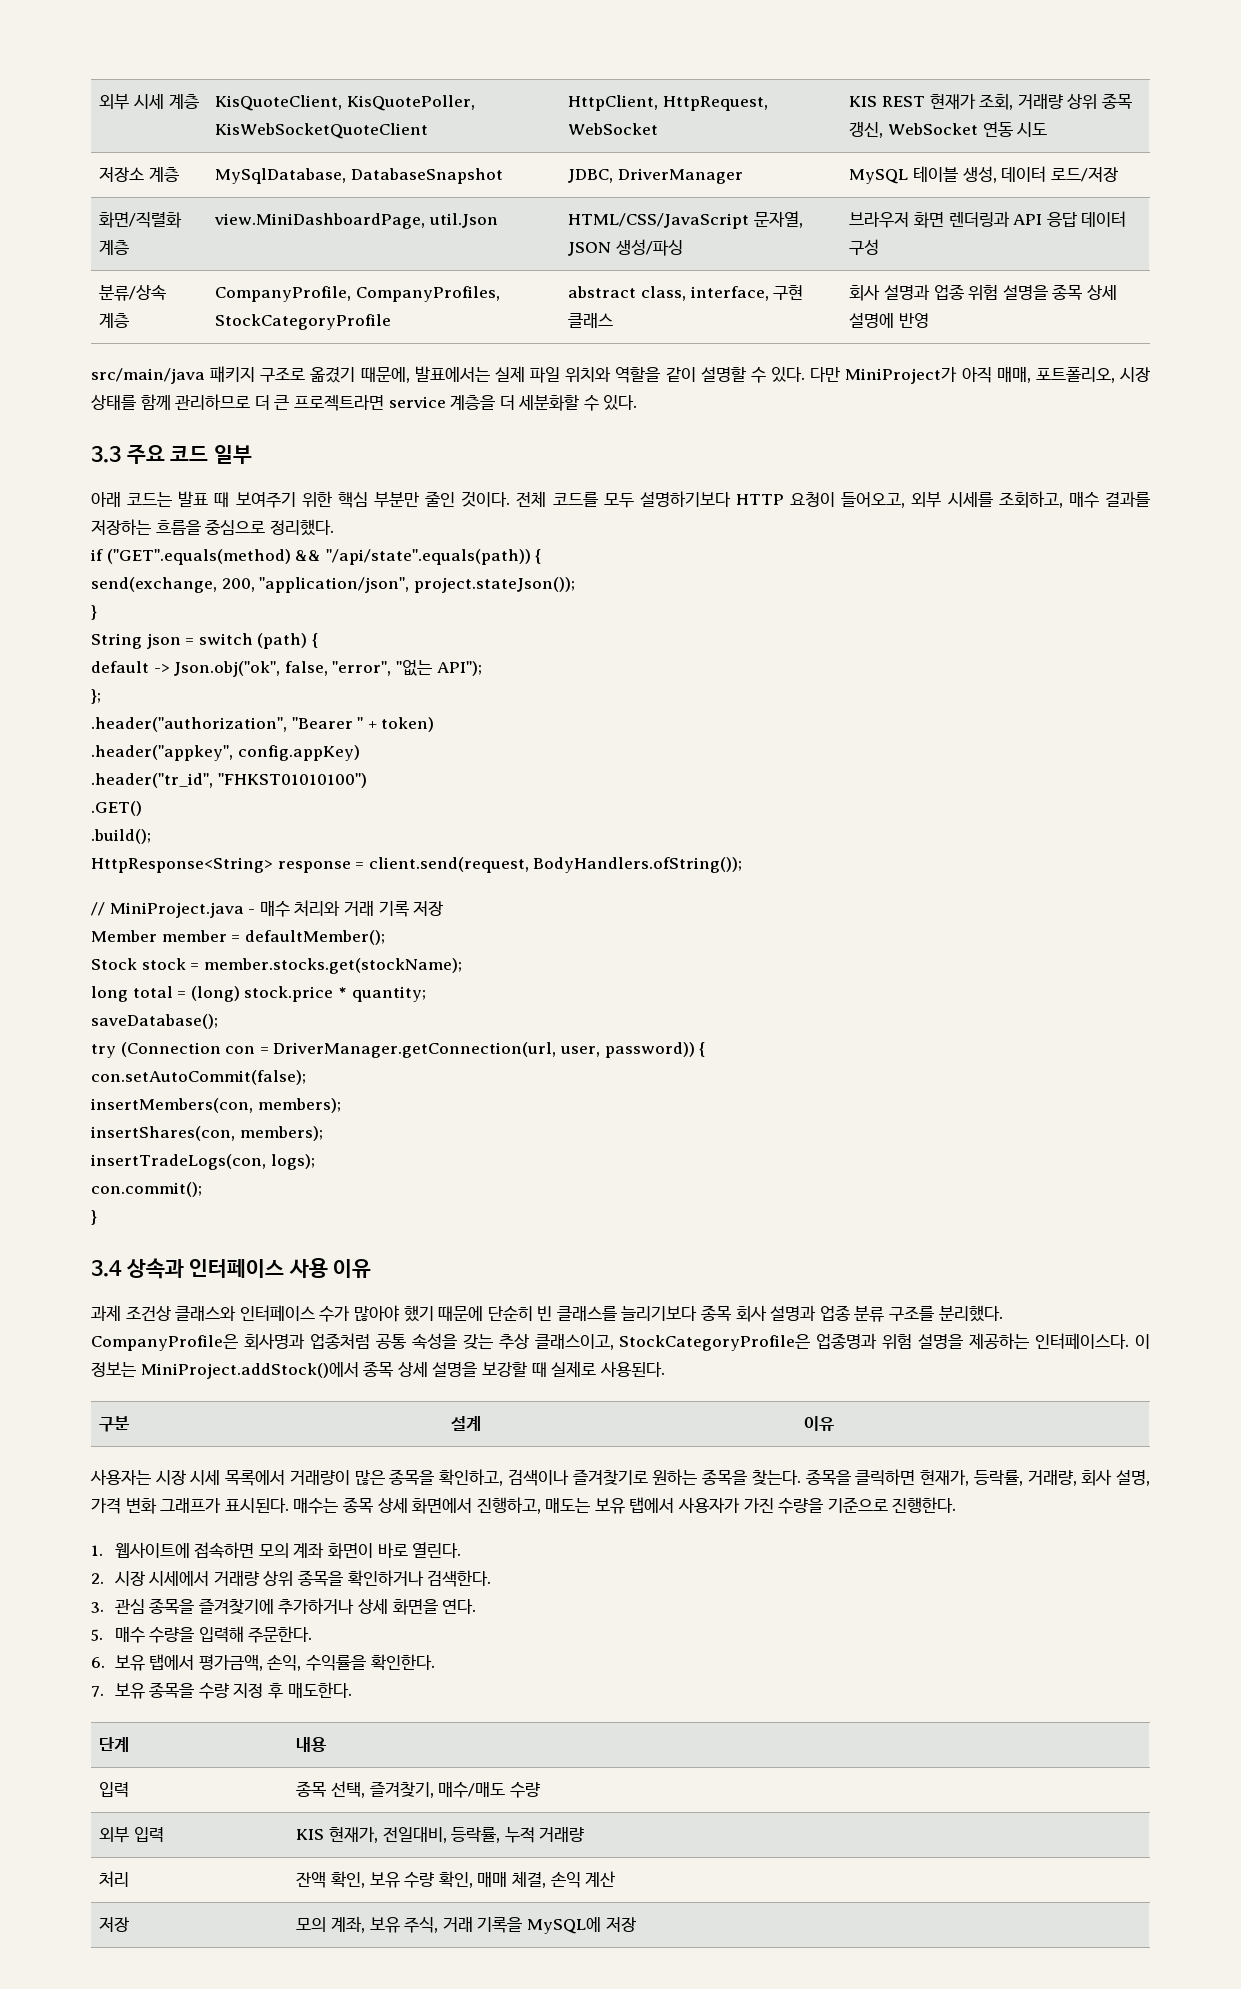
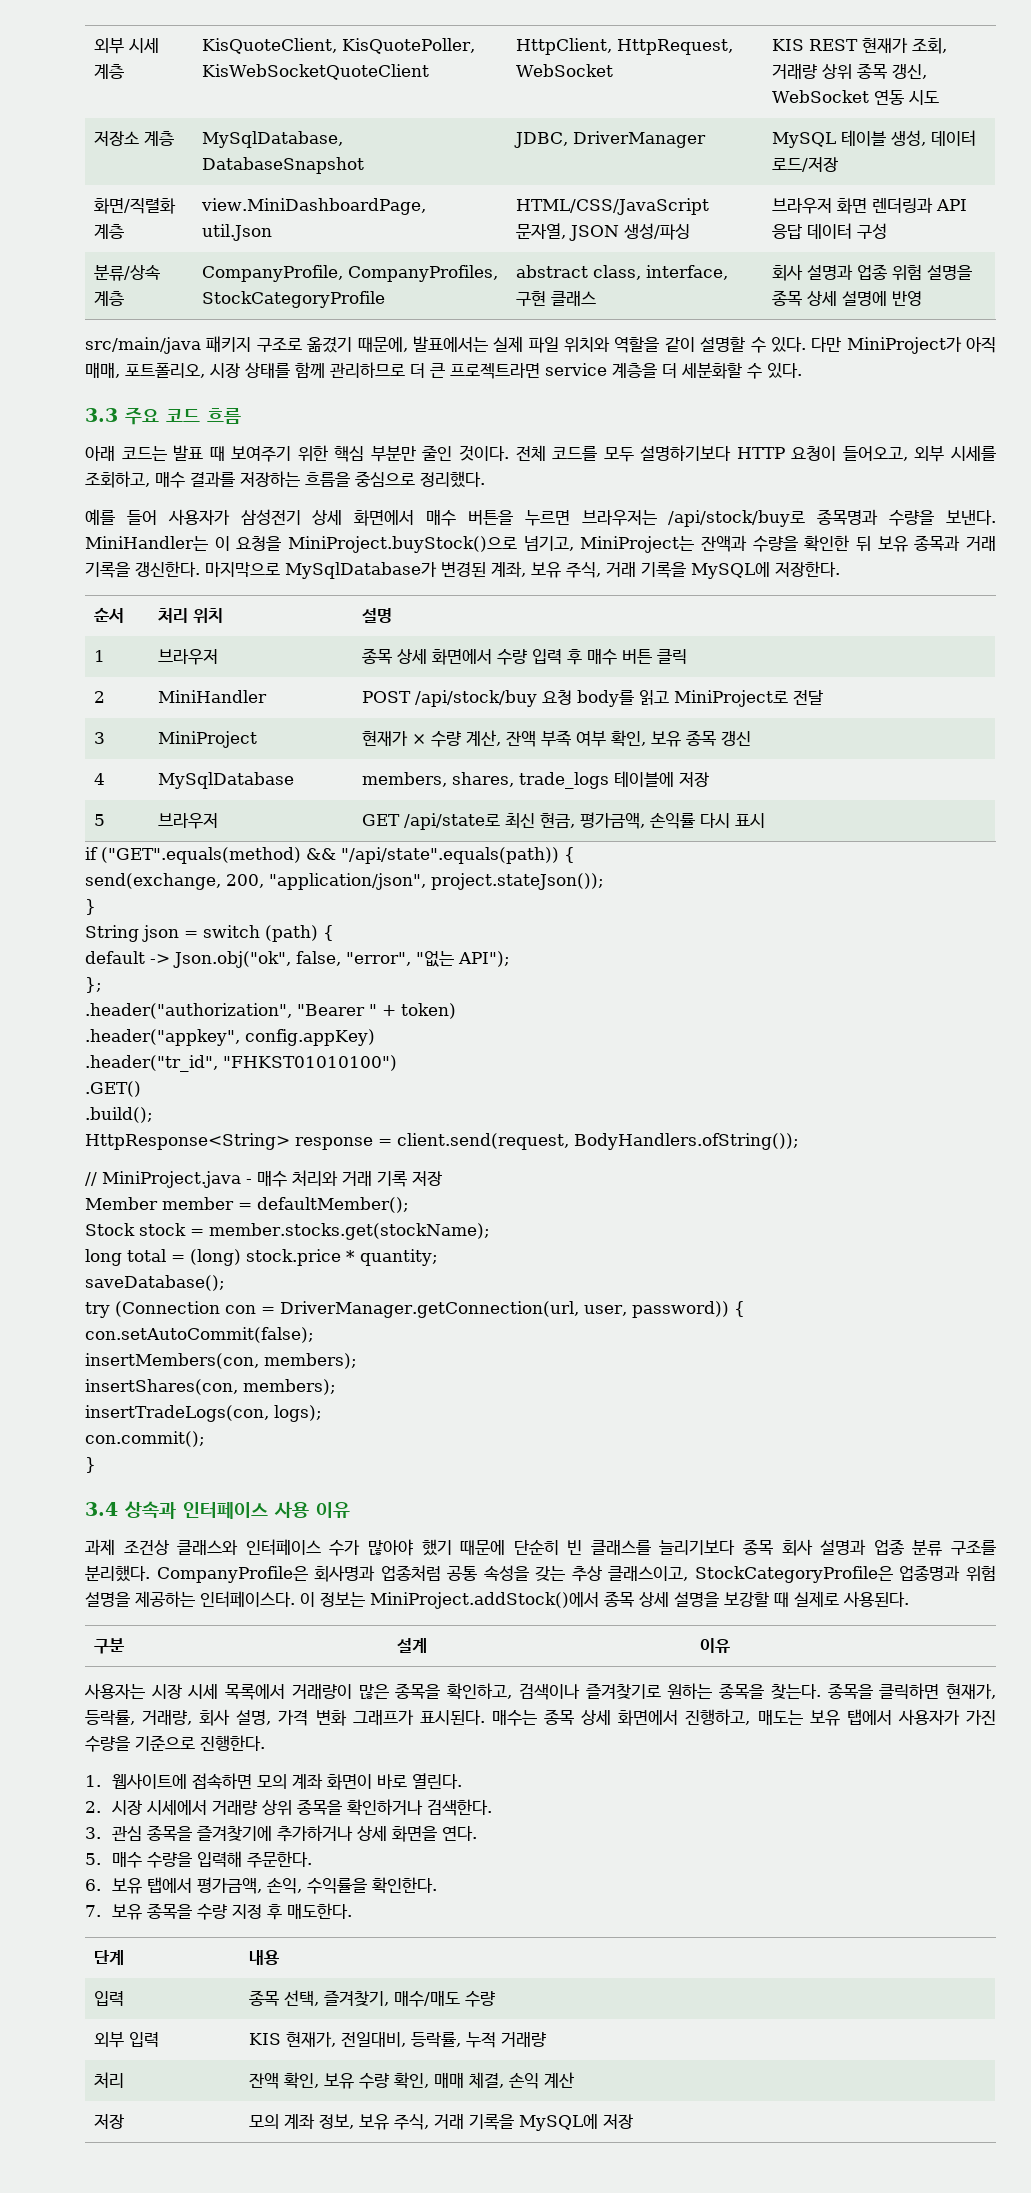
- 3.3 주요 코드 일부
+ 3.3 주요 코드 흐름
+ 예를 들어 사용자가 삼성전기 상세 화면에서 매수 버튼을 누르면 브라우저는 /api/stock/buy로 종목명과 수량을 보낸다. MiniHandler는 이 요청을 MiniProject.buyStock()으로 넘기고, MiniProject는 잔액과 수량을 확인한 뒤 보유 종목과 거래 기록을 갱신한다. 마지막으로 MySqlDatabase가 변경된 계좌, 보유 주식, 거래 기록을 MySQL에 저장한다.
+ 순서 | 처리 위치 | 설명
+ 1 | 브라우저 | 종목 상세 화면에서 수량 입력 후 매수 버튼 클릭
+ 2 | MiniHandler | POST /api/stock/buy 요청 body를 읽고 MiniProject로 전달
+ 3 | MiniProject | 현재가 × 수량 계산, 잔액 부족 여부 확인, 보유 종목 갱신
+ 4 | MySqlDatabase | members, shares, trade_logs 테이블에 저장
+ 5 | 브라우저 | GET /api/state로 최신 현금, 평가금액, 손익률 다시 표시
- 저장 | 모의 계좌, 보유 주식, 거래 기록을 MySQL에 저장
+ 저장 | 모의 계좌 정보, 보유 주식, 거래 기록을 MySQL에 저장

